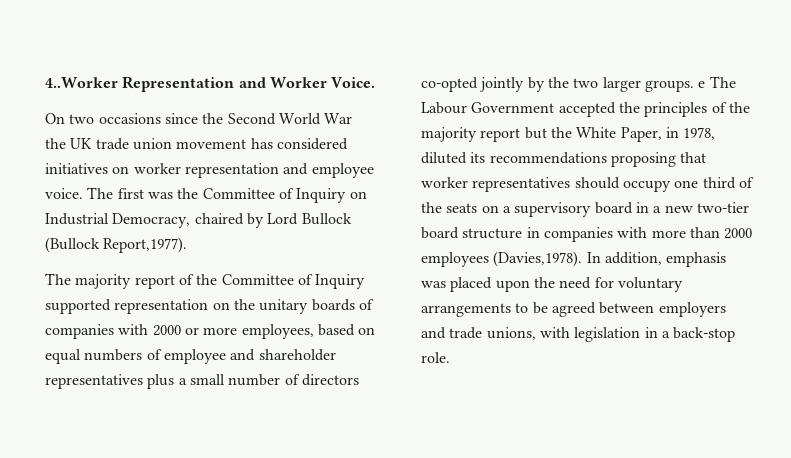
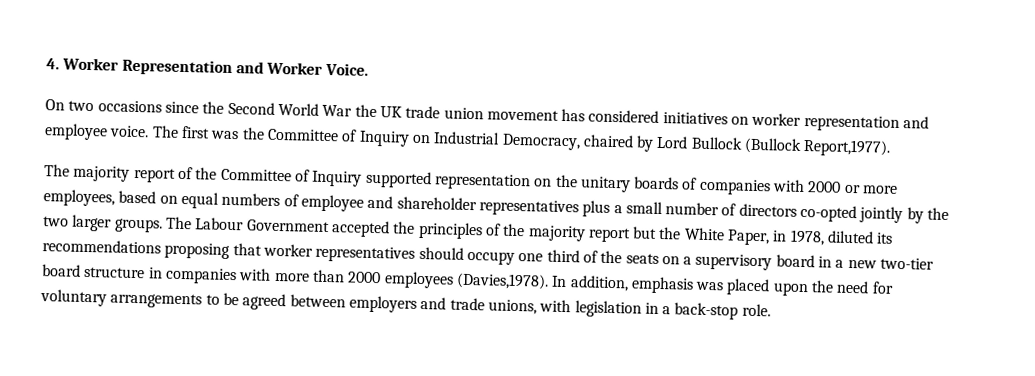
- 4..Worker Representation and Worker Voice.
+ 4. Worker Representation and Worker Voice.
- The majority report of the Committee of Inquiry supported representation on the unitary boards of companies with 2000 or more employees, based on equal numbers of employee and shareholder representatives plus a small number of directors co-opted jointly by the two larger groups. e The Labour Government accepted the principles of the majority report but the White Paper, in 1978, diluted its recommendations proposing that worker representatives should occupy one third of the seats on a supervisory board in a new two-tier board structure in companies with more than 2000 employees (Davies,1978).
+ The majority report of the Committee of Inquiry supported representation on the unitary boards of companies with 2000 or more employees, based on equal numbers of employee and shareholder representatives plus a small number of directors co-opted jointly by the two larger groups. The Labour Government accepted the principles of the majority report but the White Paper, in 1978, diluted its recommendations proposing that worker representatives should occupy one third of the seats on a supervisory board in a new two-tier board structure in companies with more than 2000 employees (Davies,1978).

